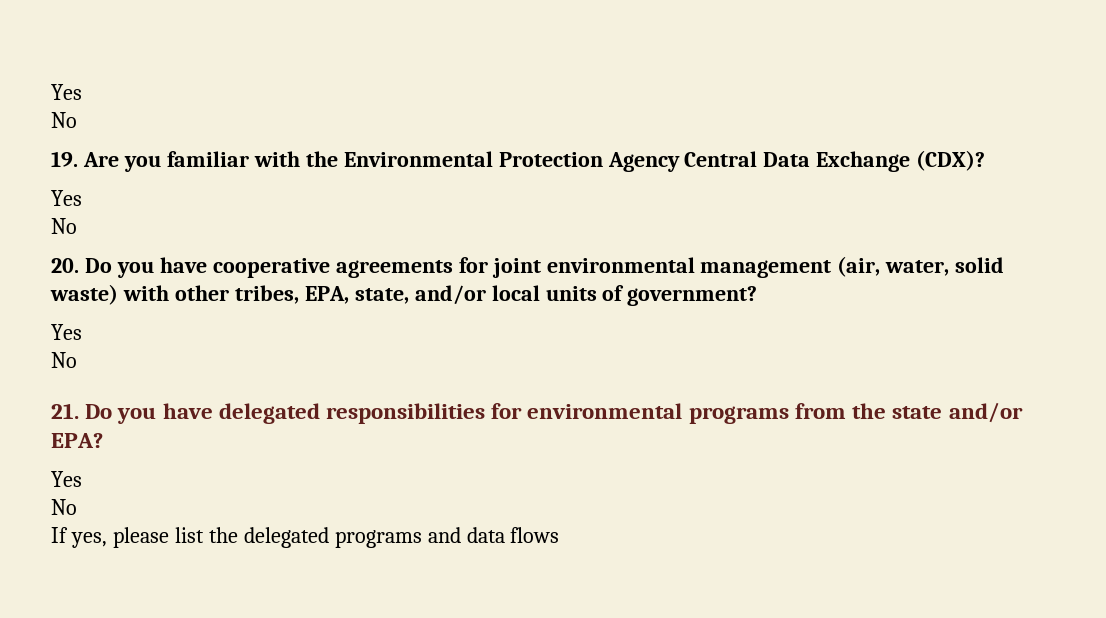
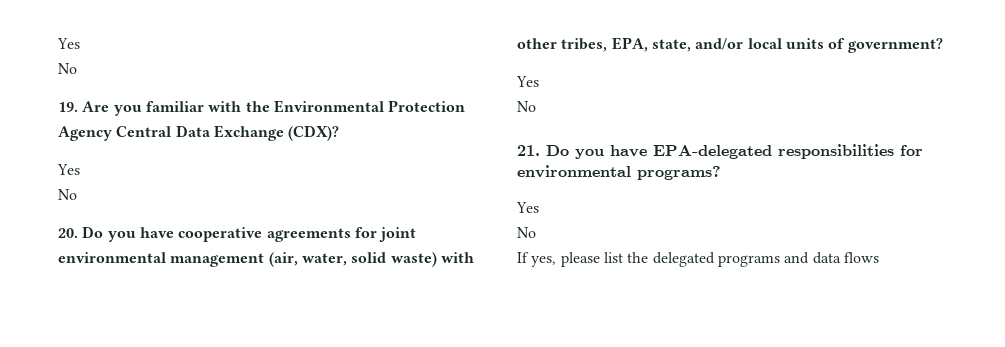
- 21. Do you have delegated responsibilities for environmental programs from the state and/or EPA?
+ 21. Do you have EPA-delegated responsibilities for environmental programs?

